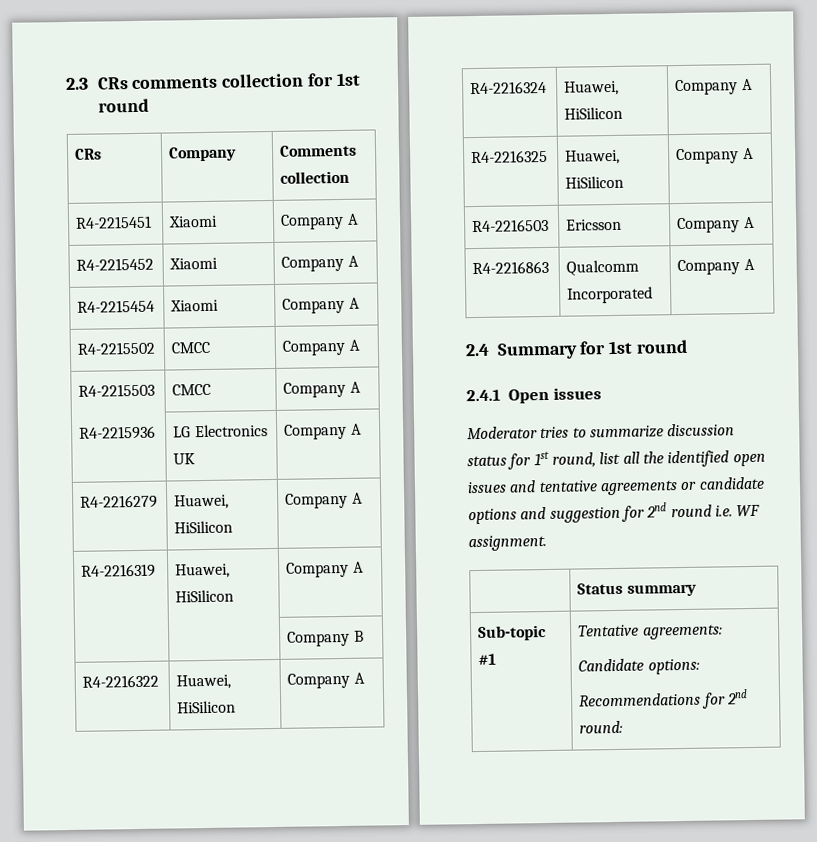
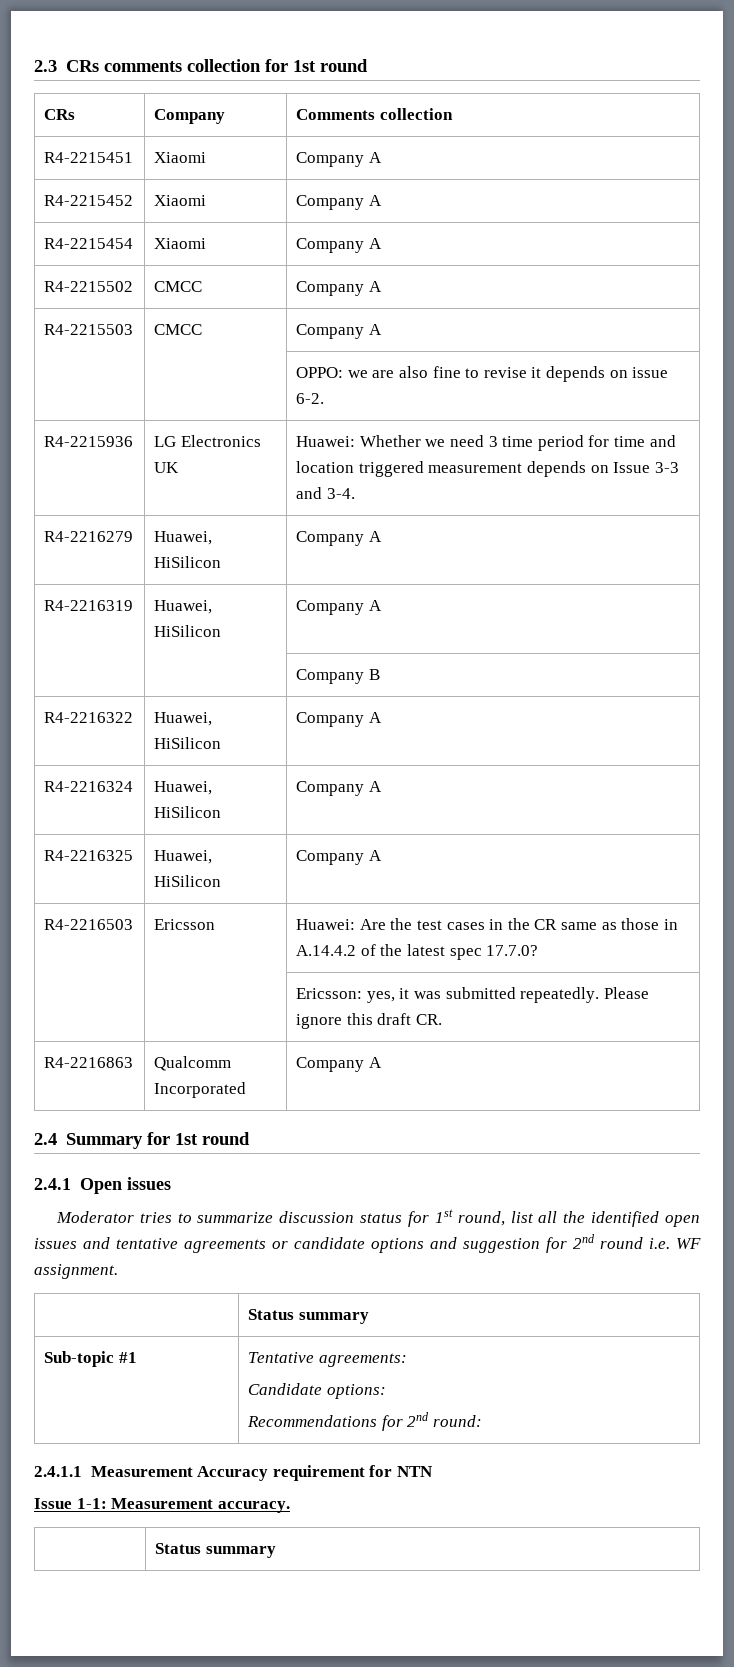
- R4-2215936 | LG Electronics UK | Company A
+ | | OPPO: we are also fine to revise it depends on issue 6-2.
+ R4-2215936 | LG Electronics UK | Huawei: Whether we need 3 time period for time and location triggered measurement depends on Issue 3-3 and 3-4.
- R4-2216503 | Ericsson | Company A
+ R4-2216503 | Ericsson | Huawei: Are the test cases in the CR same as those in A.14.4.2 of the latest spec 17.7.0?
+ | | Ericsson: yes, it was submitted repeatedly. Please ignore this draft CR.
+ 2.4.1.1 Measurement Accuracy requirement for NTN
+ Issue 1-1: Measurement accuracy.
+ | Status summary

